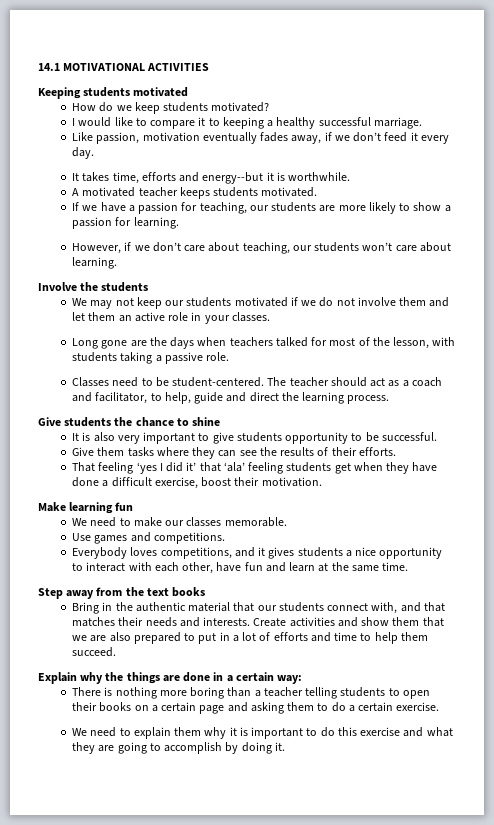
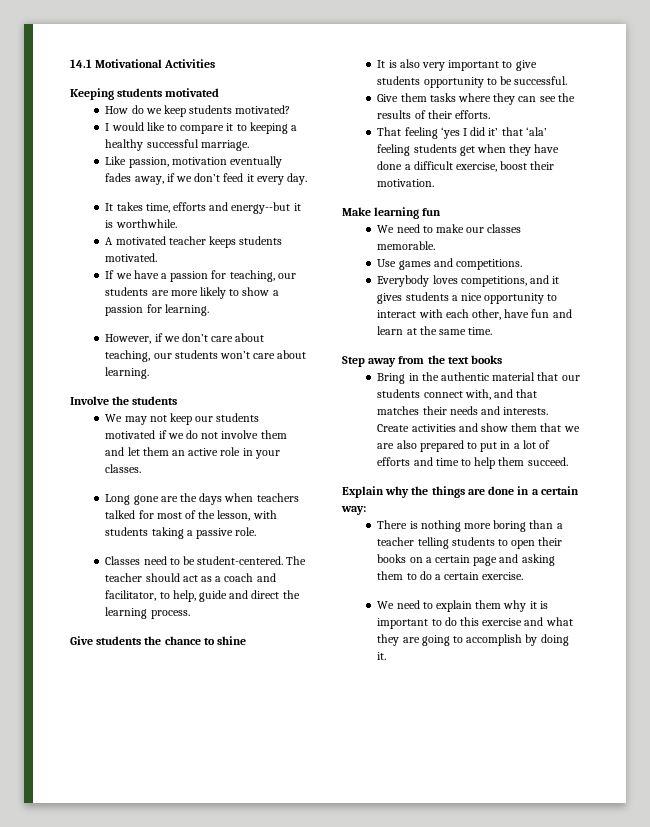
- 14.1 MOTIVATIONAL ACTIVITIES
+ 14.1 Motivational Activities

